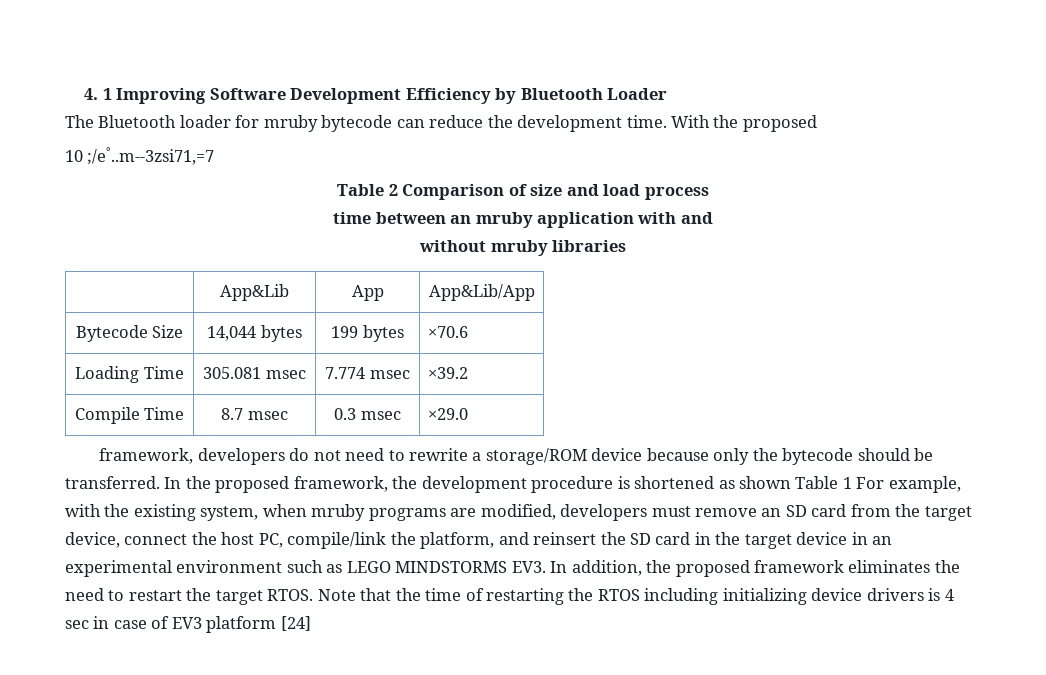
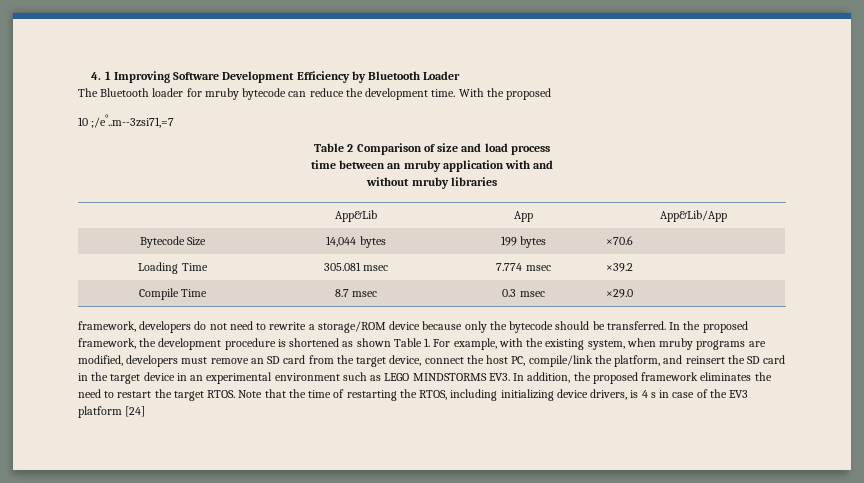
- In the proposed framework, the development procedure is shortened as shown Table 1 For example, with the existing system, when mruby programs are modified, developers must remove an SD card from the target device, connect the host PC, compile/link the platform, and reinsert the SD card in the target device in an experimental environment such as LEGO MINDSTORMS EV3. In addition, the proposed framework eliminates the need to restart the target RTOS.
+ In the proposed framework, the development procedure is shortened as shown Table 1. For example, with the existing system, when mruby programs are modified, developers must remove an SD card from the target device, connect the host PC, compile/link the platform, and reinsert the SD card in the target device in an experimental environment such as LEGO MINDSTORMS EV3. In addition, the proposed framework eliminates the need to restart the target RTOS.
- Note that the time of restarting the RTOS including initializing device drivers is 4 sec in case of EV3 platform [24]
+ Note that the time of restarting the RTOS, including initializing device drivers, is 4 s in case of the EV3 platform [24]

